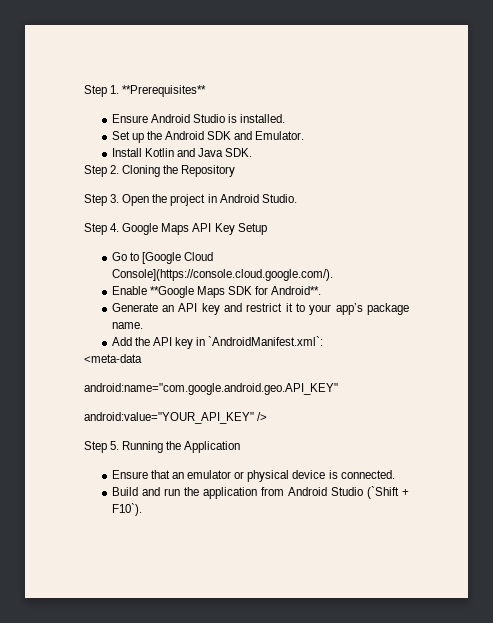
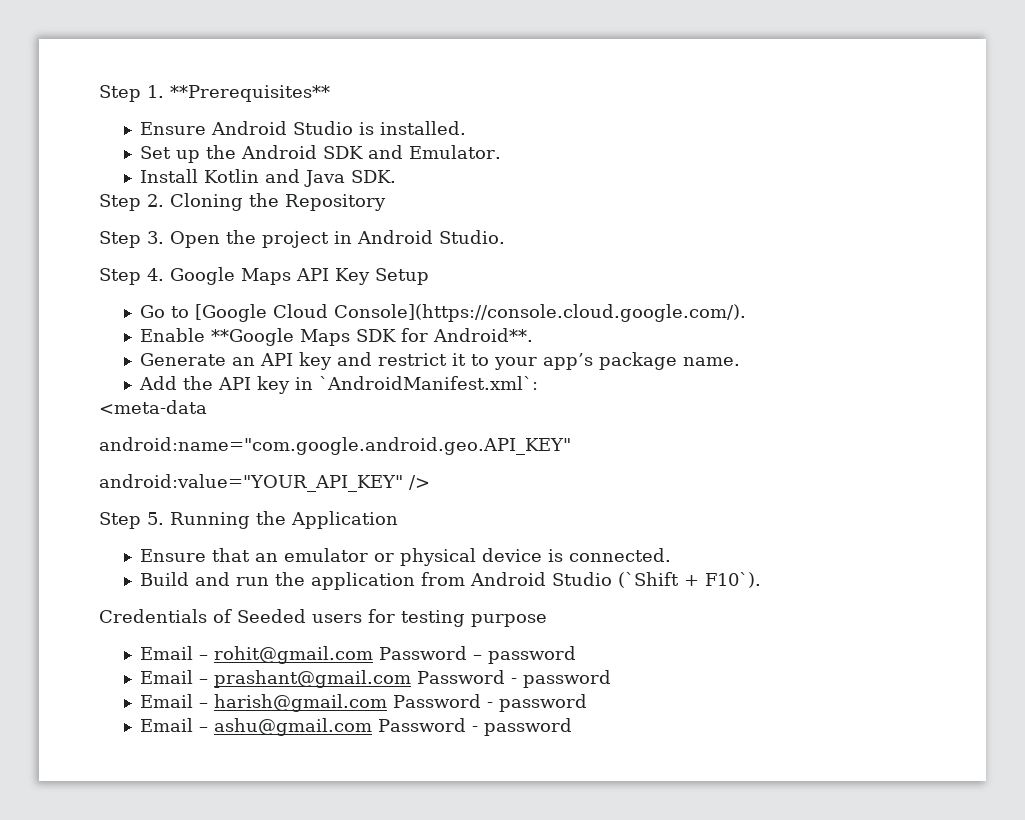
+ Credentials of Seeded users for testing purpose
+ Email – rohit@gmail.com Password – password
+ Email – prashant@gmail.com Password - password
+ Email – harish@gmail.com Password - password
+ Email – ashu@gmail.com Password - password

